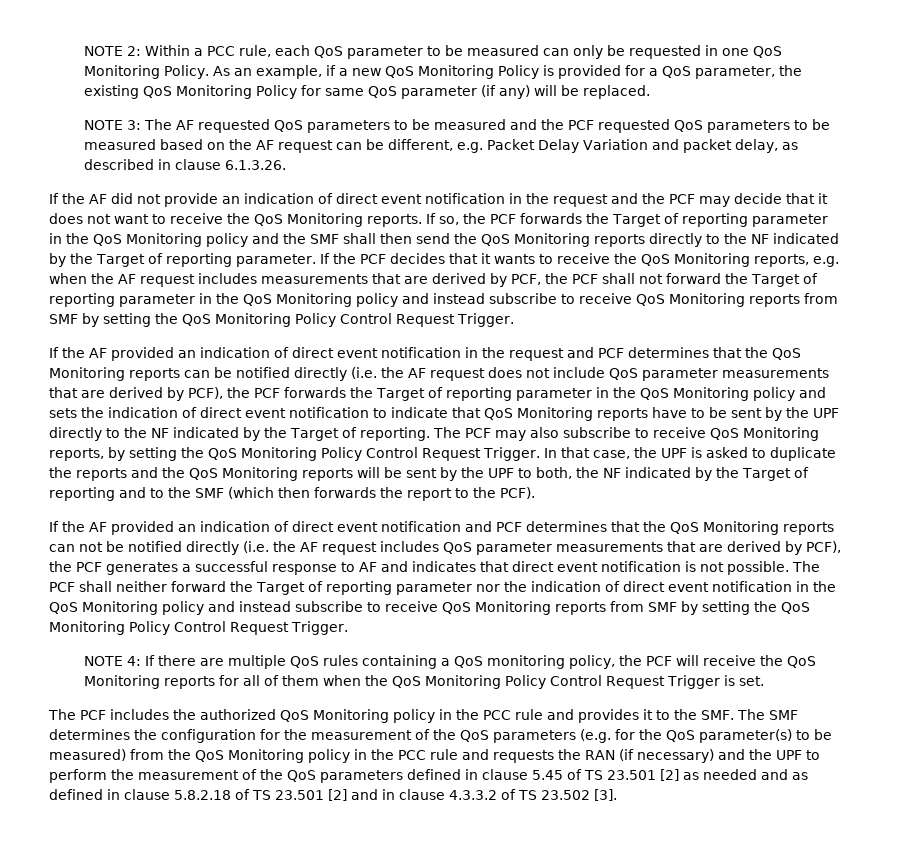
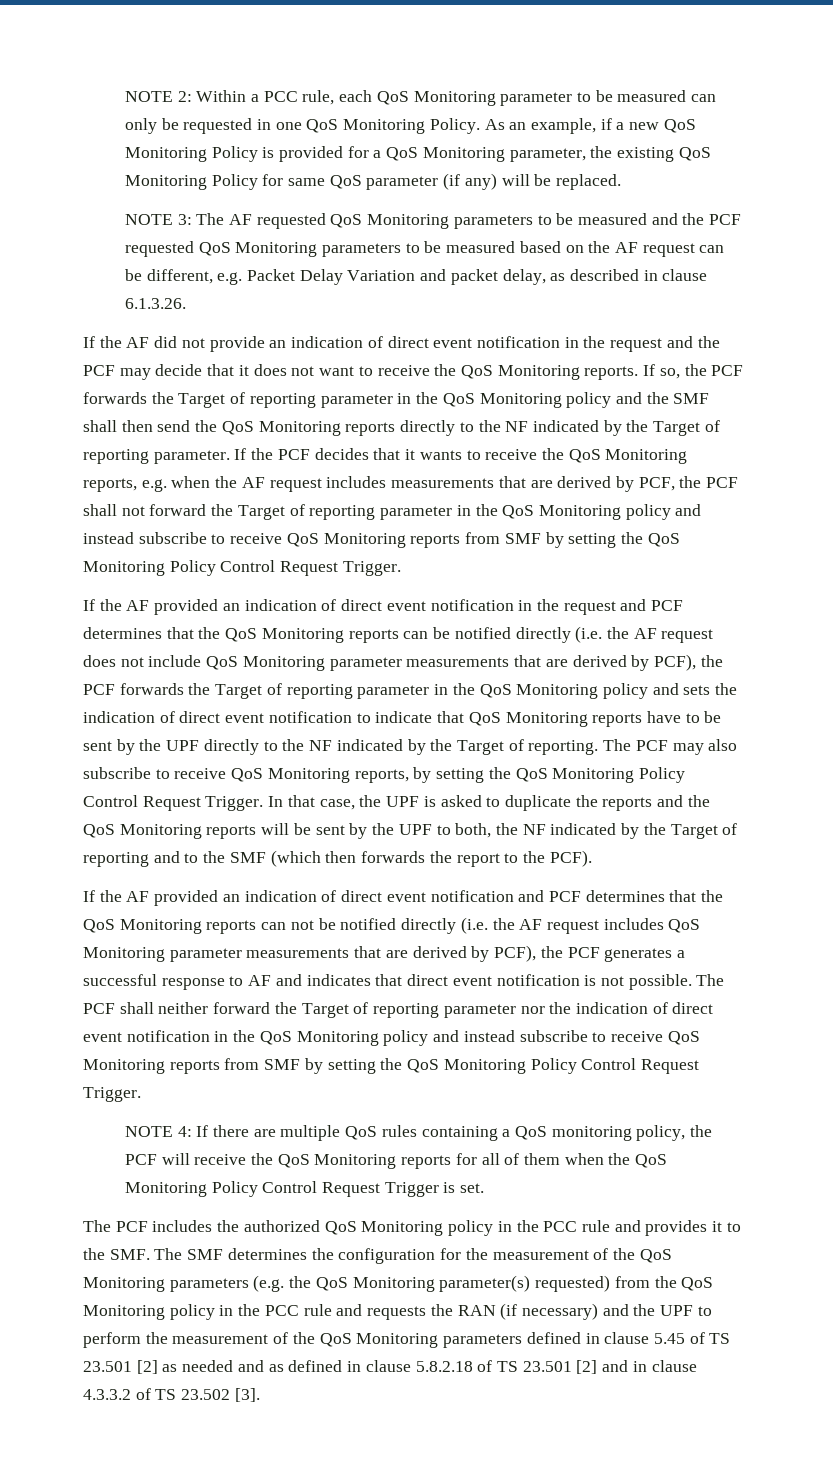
- NOTE 2: Within a PCC rule, each QoS parameter to be measured can only be requested in one QoS Monitoring Policy.
+ NOTE 2: Within a PCC rule, each QoS Monitoring parameter to be measured can only be requested in one QoS Monitoring Policy.
- As an example, if a new QoS Monitoring Policy is provided for a QoS parameter, the existing QoS Monitoring Policy for same QoS parameter (if any) will be replaced.
+ As an example, if a new QoS Monitoring Policy is provided for a QoS Monitoring parameter, the existing QoS Monitoring Policy for same QoS parameter (if any) will be replaced.
- NOTE 3: The AF requested QoS parameters to be measured and the PCF requested QoS parameters to be measured based on the AF request can be different, e.g. Packet Delay Variation and packet delay, as described in clause 6.1.3.26.
+ NOTE 3: The AF requested QoS Monitoring parameters to be measured and the PCF requested QoS Monitoring parameters to be measured based on the AF request can be different, e.g. Packet Delay Variation and packet delay, as described in clause 6.1.3.26.
- If the AF provided an indication of direct event notification in the request and PCF determines that the QoS Monitoring reports can be notified directly (i.e. the AF request does not include QoS parameter measurements that are derived by PCF), the PCF forwards the Target of reporting parameter in the QoS Monitoring policy and sets the indication of direct event notification to indicate that QoS Monitoring reports have to be sent by the UPF directly to the NF indicated by the Target of reporting.
+ If the AF provided an indication of direct event notification in the request and PCF determines that the QoS Monitoring reports can be notified directly (i.e. the AF request does not include QoS Monitoring parameter measurements that are derived by PCF), the PCF forwards the Target of reporting parameter in the QoS Monitoring policy and sets the indication of direct event notification to indicate that QoS Monitoring reports have to be sent by the UPF directly to the NF indicated by the Target of reporting.
- If the AF provided an indication of direct event notification and PCF determines that the QoS Monitoring reports can not be notified directly (i.e. the AF request includes QoS parameter measurements that are derived by PCF), the PCF generates a successful response to AF and indicates that direct event notification is not possible.
+ If the AF provided an indication of direct event notification and PCF determines that the QoS Monitoring reports can not be notified directly (i.e. the AF request includes QoS Monitoring parameter measurements that are derived by PCF), the PCF generates a successful response to AF and indicates that direct event notification is not possible.
- The PCF includes the authorized QoS Monitoring policy in the PCC rule and provides it to the SMF. The SMF determines the configuration for the measurement of the QoS parameters (e.g. for the QoS parameter(s) to be measured) from the QoS Monitoring policy in the PCC rule and requests the RAN (if necessary) and the UPF to perform the measurement of the QoS parameters defined in clause 5.45 of TS 23.501 [2] as needed and as defined in clause 5.8.2.18 of TS 23.501 [2] and in clause 4.3.3.2 of TS 23.502 [3].
+ The PCF includes the authorized QoS Monitoring policy in the PCC rule and provides it to the SMF. The SMF determines the configuration for the measurement of the QoS Monitoring parameters (e.g. the QoS Monitoring parameter(s) requested) from the QoS Monitoring policy in the PCC rule and requests the RAN (if necessary) and the UPF to perform the measurement of the QoS Monitoring parameters defined in clause 5.45 of TS 23.501 [2] as needed and as defined in clause 5.8.2.18 of TS 23.501 [2] and in clause 4.3.3.2 of TS 23.502 [3].

